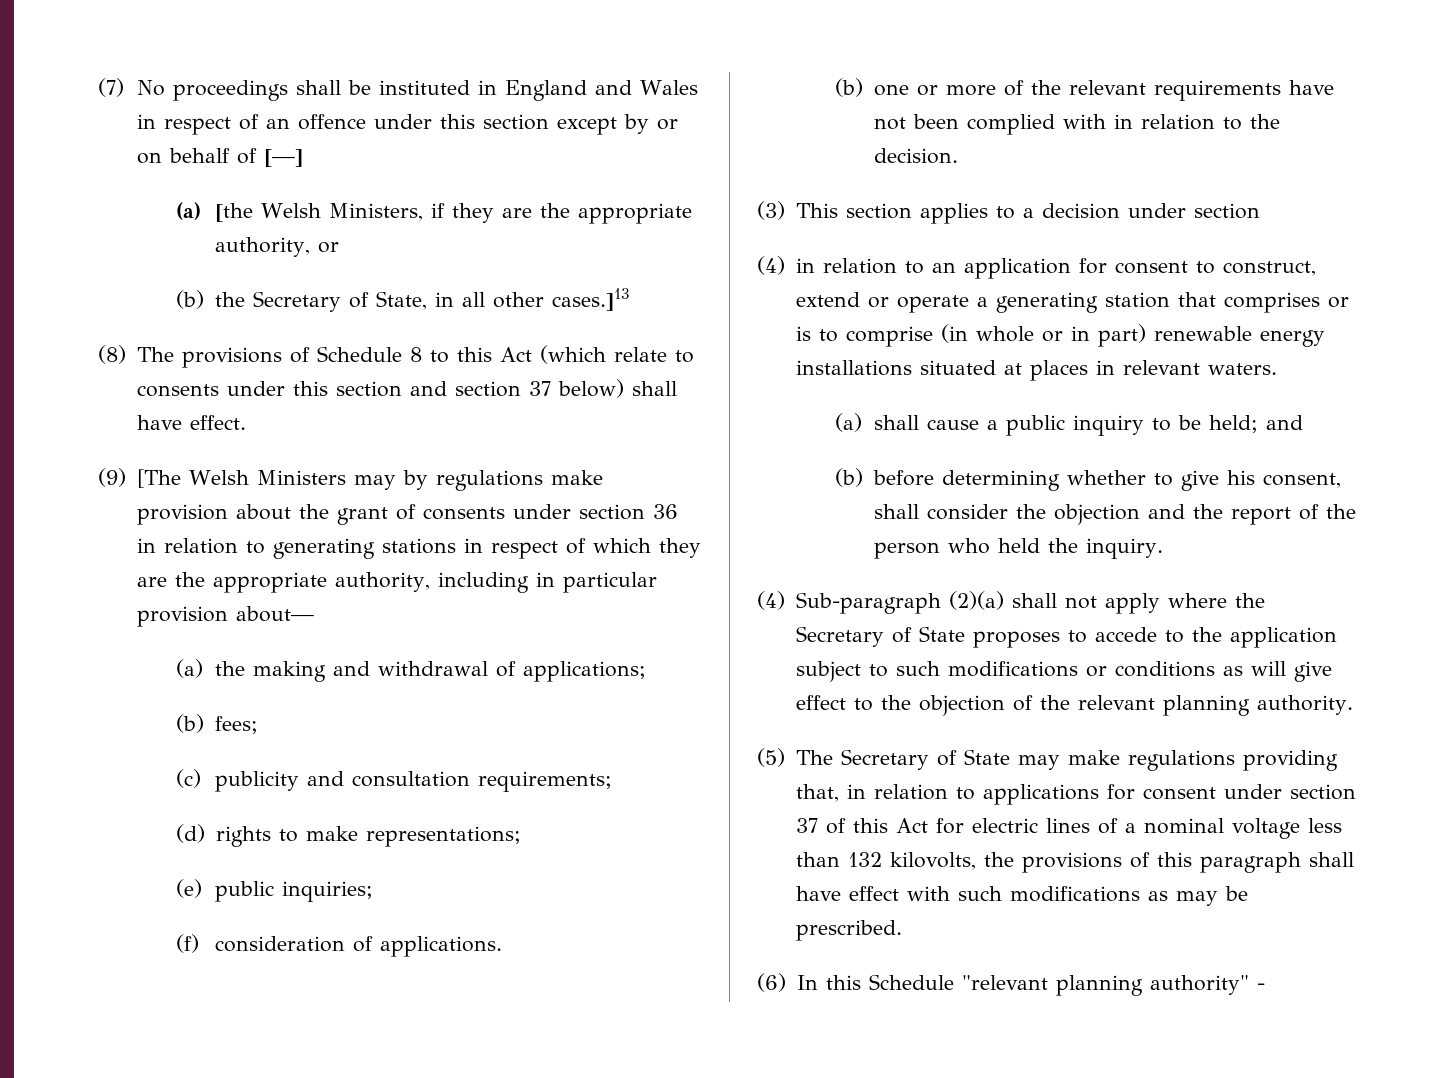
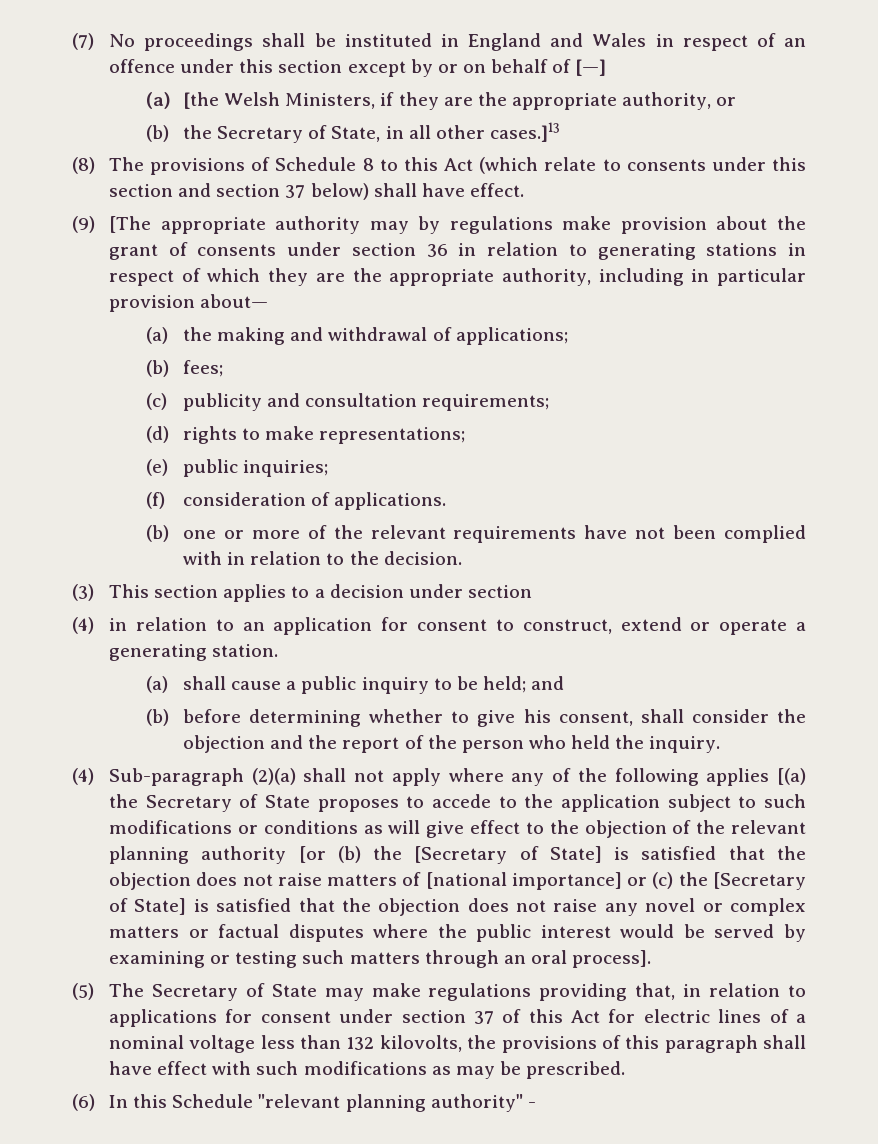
- (9) [The Welsh Ministers may by regulations make provision about the grant of consents under section 36 in relation to generating stations in respect of which they are the appropriate authority, including in particular provision about—
+ (9) [The appropriate authority may by regulations make provision about the grant of consents under section 36 in relation to generating stations in respect of which they are the appropriate authority, including in particular provision about—
- (4) in relation to an application for consent to construct, extend or operate a generating station that comprises or is to comprise (in whole or in part) renewable energy installations situated at places in relevant waters.
+ (4) in relation to an application for consent to construct, extend or operate a generating station.
- (4) Sub-paragraph (2)(a) shall not apply where the Secretary of State proposes to accede to the application subject to such modifications or conditions as will give effect to the objection of the relevant planning authority.
+ (4) Sub-paragraph (2)(a) shall not apply where any of the following applies [(a) the Secretary of State proposes to accede to the application subject to such modifications or conditions as will give effect to the objection of the relevant planning authority [or (b) the [Secretary of State] is satisfied that the objection does not raise matters of [national importance] or (c) the [Secretary of State] is satisfied that the objection does not raise any novel or complex matters or factual disputes where the public interest would be served by examining or testing such matters through an oral process].

